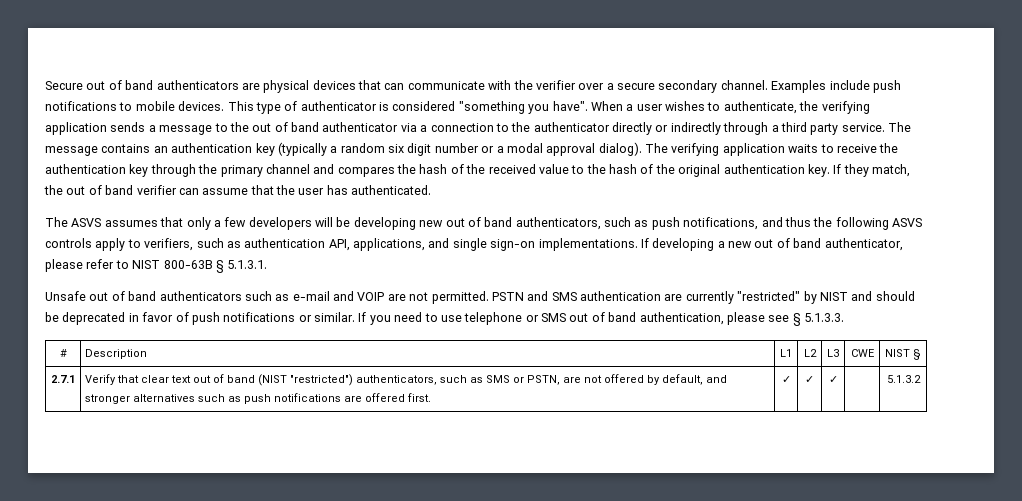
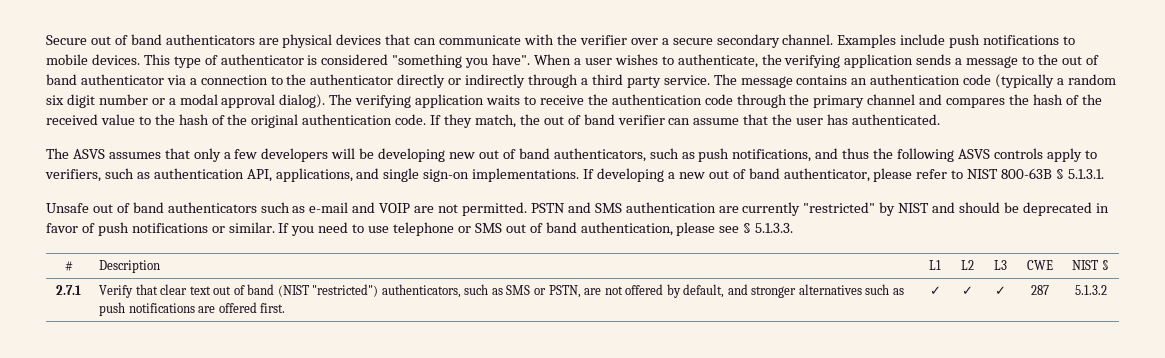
- The message contains an authentication key (typically a random six digit number or a modal approval dialog).
+ The message contains an authentication code (typically a random six digit number or a modal approval dialog).
- The verifying application waits to receive the authentication key through the primary channel and compares the hash of the received value to the hash of the original authentication key.
+ The verifying application waits to receive the authentication code through the primary channel and compares the hash of the received value to the hash of the original authentication code.
- 2.7.1 | Verify that clear text out of band (NIST "restricted") authenticators, such as SMS or PSTN, are not offered by default, and stronger alternatives such as push notifications are offered first. | ✓ | ✓ | ✓ | | 5.1.3.2
+ 2.7.1 | Verify that clear text out of band (NIST "restricted") authenticators, such as SMS or PSTN, are not offered by default, and stronger alternatives such as push notifications are offered first. | ✓ | ✓ | ✓ | 287 | 5.1.3.2

